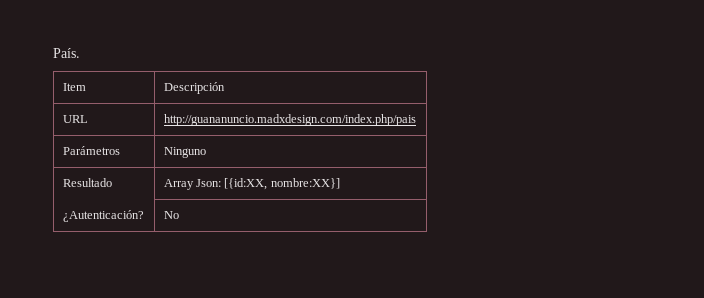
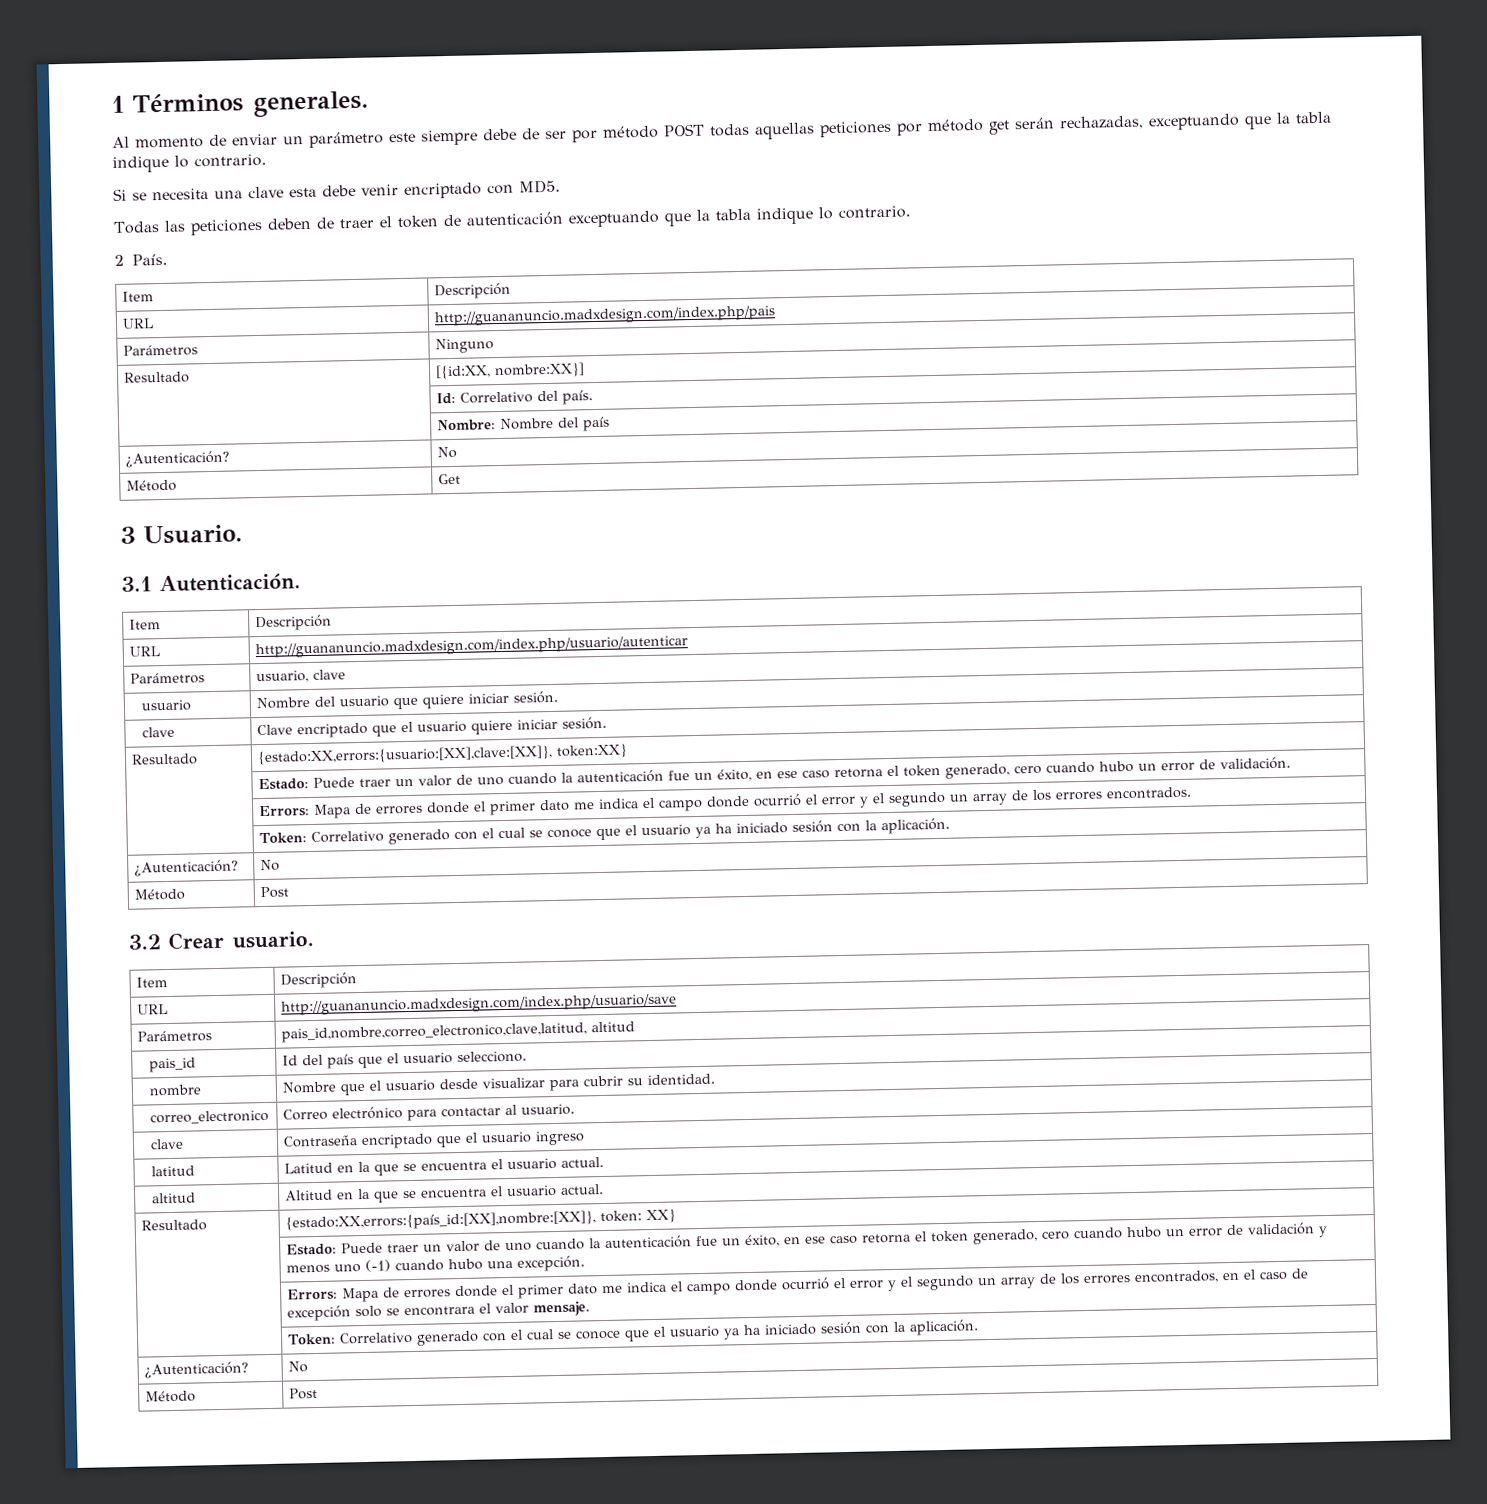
- País.
+ 1 Términos generales.
+ Al momento de enviar un parámetro este siempre debe de ser por método POST todas aquellas peticiones por método get serán rechazadas, exceptuando que la tabla indique lo contrario.
+ Si se necesita una clave esta debe venir encriptado con MD5.
+ Todas las peticiones deben de traer el token de autenticación exceptuando que la tabla indique lo contrario.
+ 2 País.
- Resultado | Array Json: [{id:XX, nombre:XX}]
+ Resultado | [{id:XX, nombre:XX}]
+ | Id: Correlativo del país.
+ | Nombre: Nombre del país
  ¿Autenticación? | No
+ Método | Get
+ 3 Usuario.
+ 3.1 Autenticación.
+ Item | Descripción
+ URL | http://guananuncio.madxdesign.com/index.php/usuario/autenticar
+ Parámetros | usuario, clave
+ usuario | Nombre del usuario que quiere iniciar sesión.
+ clave | Clave encriptado que el usuario quiere iniciar sesión.
+ Resultado | {estado:XX,errors:{usuario:[XX],clave:[XX]}, token:XX}
+ | Estado: Puede traer un valor de uno cuando la autenticación fue un éxito, en ese caso retorna el token generado, cero cuando hubo un error de validación.
+ | Errors: Mapa de errores donde el primer dato me indica el campo donde ocurrió el error y el segundo un array de los errores encontrados.
+ | Token: Correlativo generado con el cual se conoce que el usuario ya ha iniciado sesión con la aplicación.
+ ¿Autenticación? | No
+ Método | Post
+ 3.2 Crear usuario.
+ Item | Descripción
+ URL | http://guananuncio.madxdesign.com/index.php/usuario/save
+ Parámetros | pais_id,nombre,correo_electronico,clave,latitud, altitud
+ pais_id | Id del país que el usuario selecciono.
+ nombre | Nombre que el usuario desde visualizar para cubrir su identidad.
+ correo_electronico | Correo electrónico para contactar al usuario.
+ clave | Contraseña encriptado que el usuario ingreso
+ latitud | Latitud en la que se encuentra el usuario actual.
+ altitud | Altitud en la que se encuentra el usuario actual.
+ Resultado | {estado:XX,errors:{país_id:[XX],nombre:[XX]}, token: XX}
+ | Estado: Puede traer un valor de uno cuando la autenticación fue un éxito, en ese caso retorna el token generado, cero cuando hubo un error de validación y menos uno (-1) cuando hubo una excepción.
+ | Errors: Mapa de errores donde el primer dato me indica el campo donde ocurrió el error y el segundo un array de los errores encontrados, en el caso de excepción solo se encontrara el valor mensaje.
+ | Token: Correlativo generado con el cual se conoce que el usuario ya ha iniciado sesión con la aplicación.
+ ¿Autenticación? | No
+ Método | Post

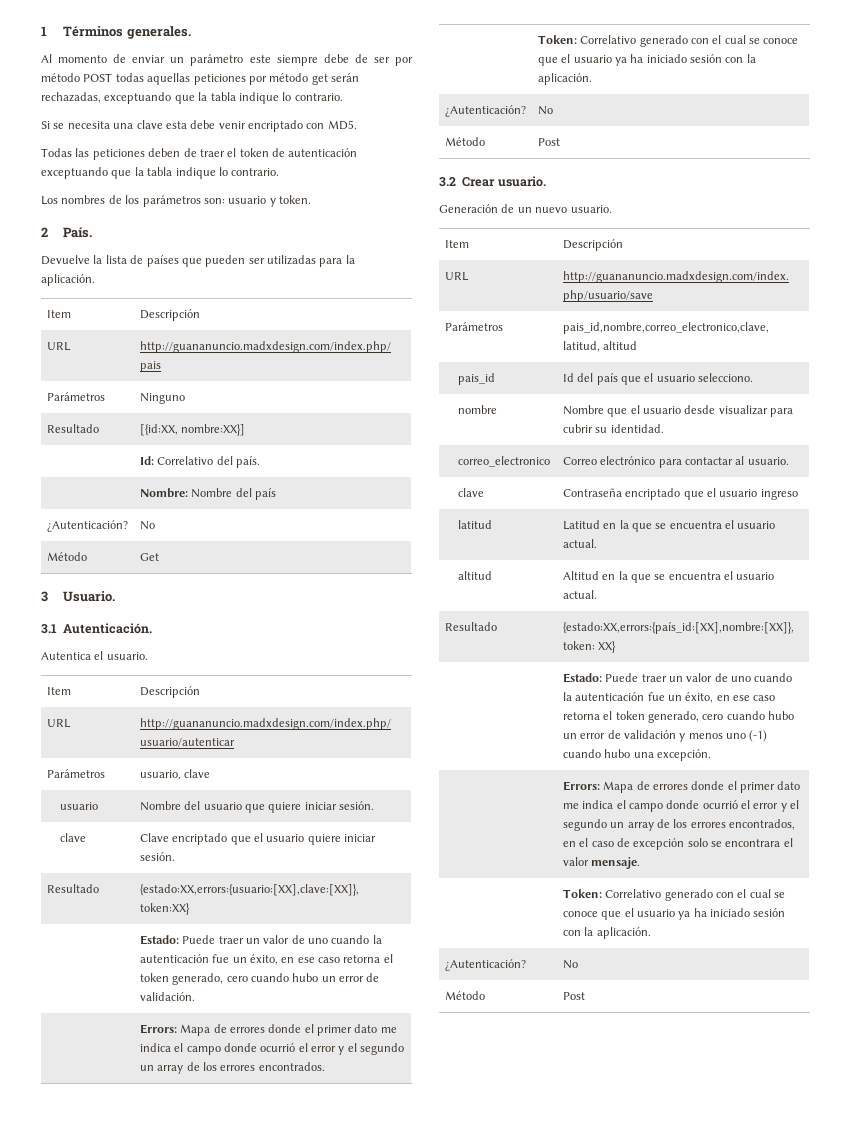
+ Los nombres de los parámetros son: usuario y token.
  2 País.
+ Devuelve la lista de países que pueden ser utilizadas para la aplicación.
+ Autentica el usuario.
+ Generación de un nuevo usuario.

